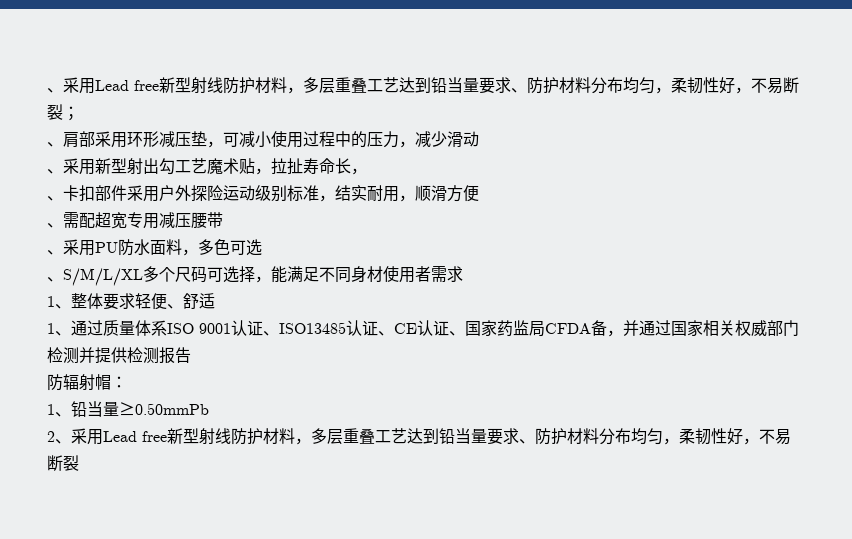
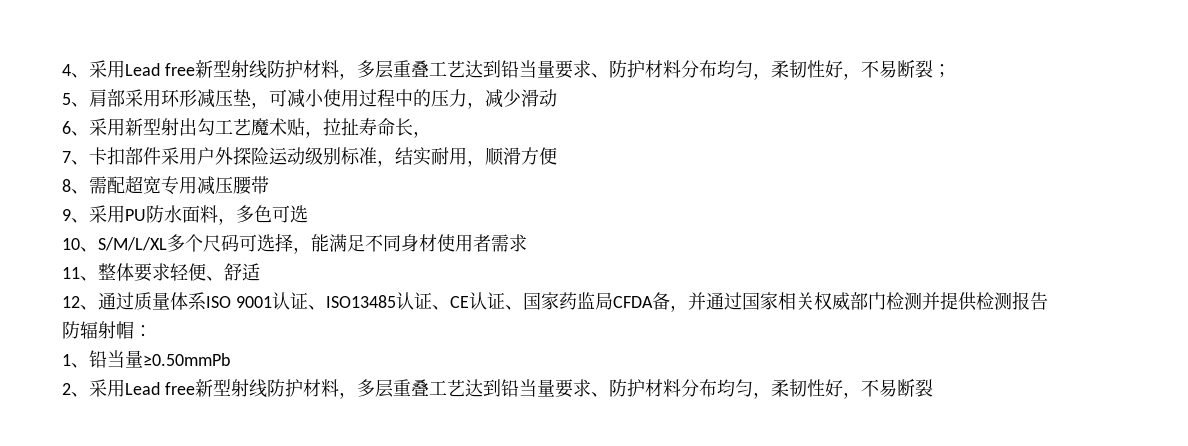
- 、采用Lead free新型射线防护材料，多层重叠工艺达到铅当量要求、防护材料分布均匀，柔韧性好，不易断裂；
+ 4、采用Lead free新型射线防护材料，多层重叠工艺达到铅当量要求、防护材料分布均匀，柔韧性好，不易断裂；
- 、肩部采用环形减压垫，可减小使用过程中的压力，减少滑动
+ 5、肩部采用环形减压垫，可减小使用过程中的压力，减少滑动
- 、采用新型射出勾工艺魔术贴，拉扯寿命长，
+ 6、采用新型射出勾工艺魔术贴，拉扯寿命长，
- 、卡扣部件采用户外探险运动级别标准，结实耐用，顺滑方便
+ 7、卡扣部件采用户外探险运动级别标准，结实耐用，顺滑方便
- 、需配超宽专用减压腰带
+ 8、需配超宽专用减压腰带
- 、采用PU防水面料，多色可选
+ 9、采用PU防水面料，多色可选
- 、S/M/L/XL多个尺码可选择，能满足不同身材使用者需求
+ 10、S/M/L/XL多个尺码可选择，能满足不同身材使用者需求
- 1、整体要求轻便、舒适
+ 11、整体要求轻便、舒适
- 1、通过质量体系ISO 9001认证、ISO13485认证、CE认证、国家药监局CFDA备，并通过国家相关权威部门检测并提供检测报告
+ 12、通过质量体系ISO 9001认证、ISO13485认证、CE认证、国家药监局CFDA备，并通过国家相关权威部门检测并提供检测报告

